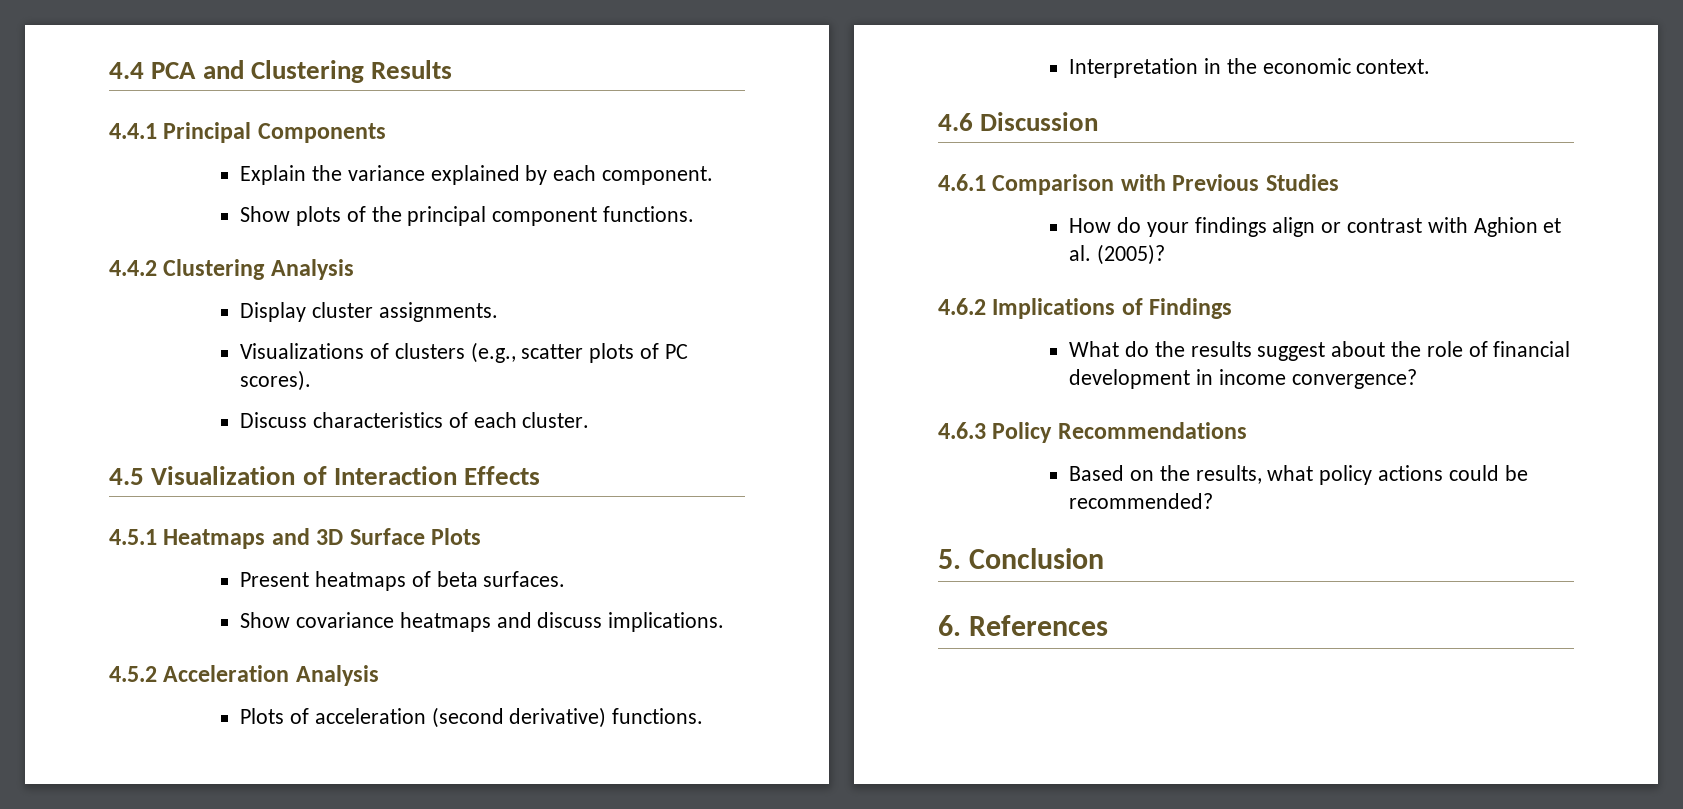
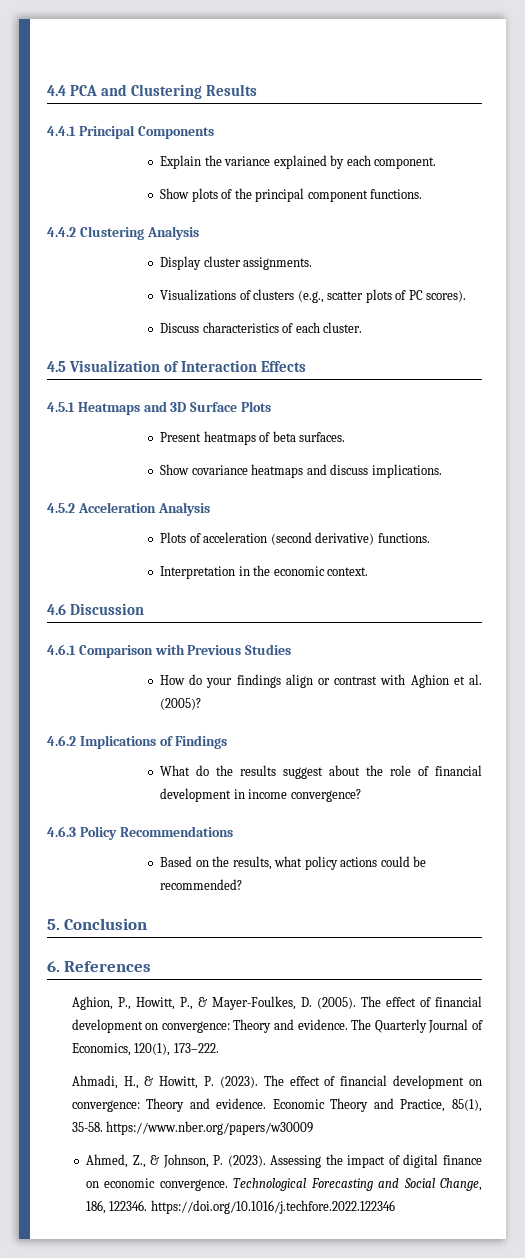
+ Aghion, P., Howitt, P., & Mayer-Foulkes, D. (2005). The effect of financial development on convergence: Theory and evidence. The Quarterly Journal of Economics, 120(1), 173–222.
+ Ahmadi, H., & Howitt, P. (2023). The effect of financial development on convergence: Theory and evidence. Economic Theory and Practice, 85(1), 35-58. https://www.nber.org/papers/w30009
+ Ahmed, Z., & Johnson, P. (2023). Assessing the impact of digital finance on economic convergence. Technological Forecasting and Social Change, 186, 122346. https://doi.org/10.1016/j.techfore.2022.122346

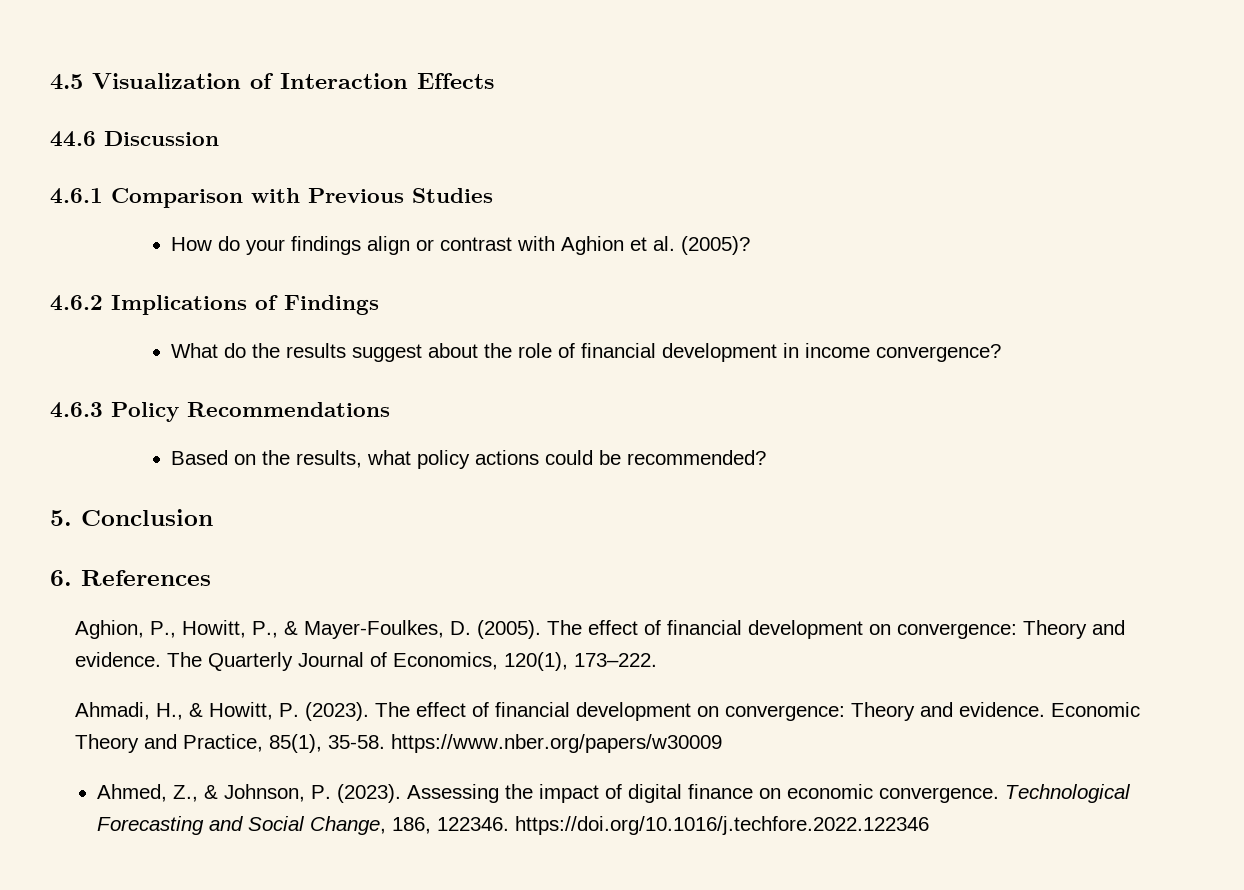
- 4.4 PCA and Clustering Results
- 4.4.1 Principal Components
- Explain the variance explained by each component.
- Show plots of the principal component functions.
- 4.4.2 Clustering Analysis
- Display cluster assignments.
- Visualizations of clusters (e.g., scatter plots of PC scores).
- Discuss characteristics of each cluster.
- 4.5.1 Heatmaps and 3D Surface Plots
- Present heatmaps of beta surfaces.
- Show covariance heatmaps and discuss implications.
- 4.5.2 Acceleration Analysis
- Plots of acceleration (second derivative) functions.
- Interpretation in the economic context.
- 4.6 Discussion
+ 44.6 Discussion

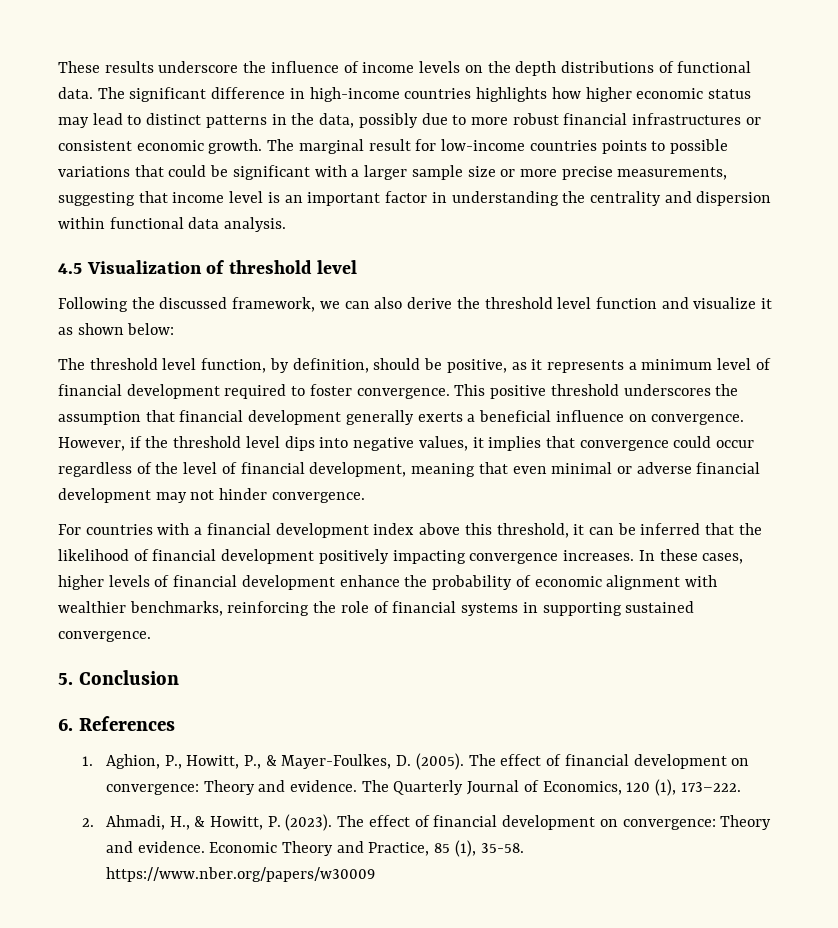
- 4.5 Visualization of Interaction Effects
- 44.6 Discussion
- 4.6.1 Comparison with Previous Studies
- How do your findings align or contrast with Aghion et al. (2005)?
- 4.6.2 Implications of Findings
- What do the results suggest about the role of financial development in income convergence?
- 4.6.3 Policy Recommendations
- Based on the results, what policy actions could be recommended?
+ These results underscore the influence of income levels on the depth distributions of functional data. The significant difference in high-income countries highlights how higher economic status may lead to distinct patterns in the data, possibly due to more robust financial infrastructures or consistent economic growth. The marginal result for low-income countries points to possible variations that could be significant with a larger sample size or more precise measurements, suggesting that income level is an important factor in understanding the centrality and dispersion within functional data analysis.
+ 4.5 Visualization of threshold level
+ Following the discussed framework, we can also derive the threshold level function and visualize it as shown below:
+ The threshold level function, by definition, should be positive, as it represents a minimum level of financial development required to foster convergence. This positive threshold underscores the assumption that financial development generally exerts a beneficial influence on convergence. However, if the threshold level dips into negative values, it implies that convergence could occur regardless of the level of financial development, meaning that even minimal or adverse financial development may not hinder convergence.
+ For countries with a financial development index above this threshold, it can be inferred that the likelihood of financial development positively impacting convergence increases. In these cases, higher levels of financial development enhance the probability of economic alignment with wealthier benchmarks, reinforcing the role of financial systems in supporting sustained convergence.
- Aghion, P., Howitt, P., & Mayer-Foulkes, D. (2005).
+ 1. Aghion, P., Howitt, P., & Mayer-Foulkes, D. (2005).
- The Quarterly Journal of Economics, 120(1), 173–222.
+ The Quarterly Journal of Economics, 120 (1), 173–222.
- Ahmadi, H., & Howitt, P. (2023).
+ 2. Ahmadi, H., & Howitt, P. (2023).
- Economic Theory and Practice, 85(1), 35-58. https://www.nber.org/papers/w30009
+ Economic Theory and Practice, 85 (1), 35-58. https://www.nber.org/papers/w30009
- Ahmed, Z., & Johnson, P. (2023). Assessing the impact of digital finance on economic convergence. Technological Forecasting and Social Change, 186, 122346. https://doi.org/10.1016/j.techfore.2022.122346

